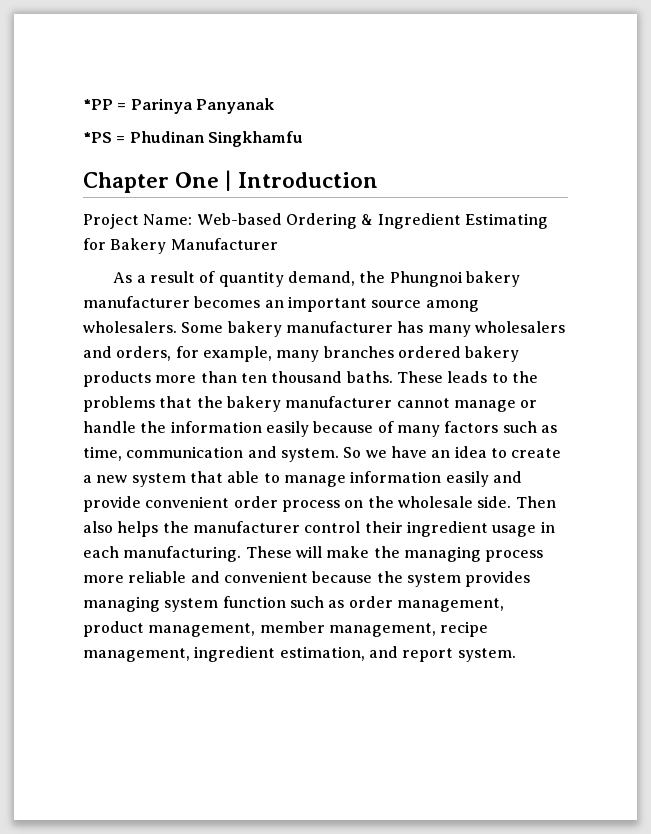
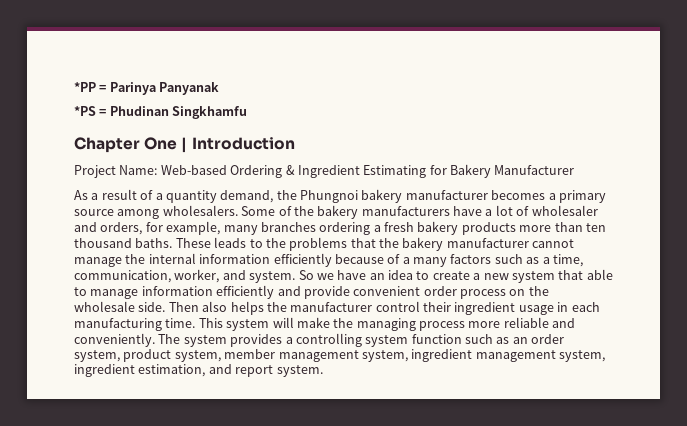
- As a result of quantity demand, the Phungnoi bakery manufacturer becomes an important source among wholesalers.
+ As a result of a quantity demand, the Phungnoi bakery manufacturer becomes a primary source among wholesalers.
- Some bakery manufacturer has many wholesalers and orders, for example, many branches ordered bakery products more than ten thousand baths.
+ Some of the bakery manufacturers have a lot of wholesaler and orders, for example, many branches ordering a fresh bakery products more than ten thousand baths.
- These leads to the problems that the bakery manufacturer cannot manage or handle the information easily because of many factors such as time, communication and system.
+ These leads to the problems that the bakery manufacturer cannot manage the internal information efficiently because of a many factors such as a time, communication, worker, and system.
- So we have an idea to create a new system that able to manage information easily and provide convenient order process on the wholesale side.
+ So we have an idea to create a new system that able to manage information efficiently and provide convenient order process on the wholesale side.
- Then also helps the manufacturer control their ingredient usage in each manufacturing. These will make the managing process more reliable and convenient because the system provides managing system function such as order management, product management, member management, recipe management, ingredient estimation, and report system.
+ Then also helps the manufacturer control their ingredient usage in each manufacturing time. This system will make the managing process more reliable and conveniently. The system provides a controlling system function such as an order system, product system, member management system, ingredient management system, ingredient estimation, and report system.

